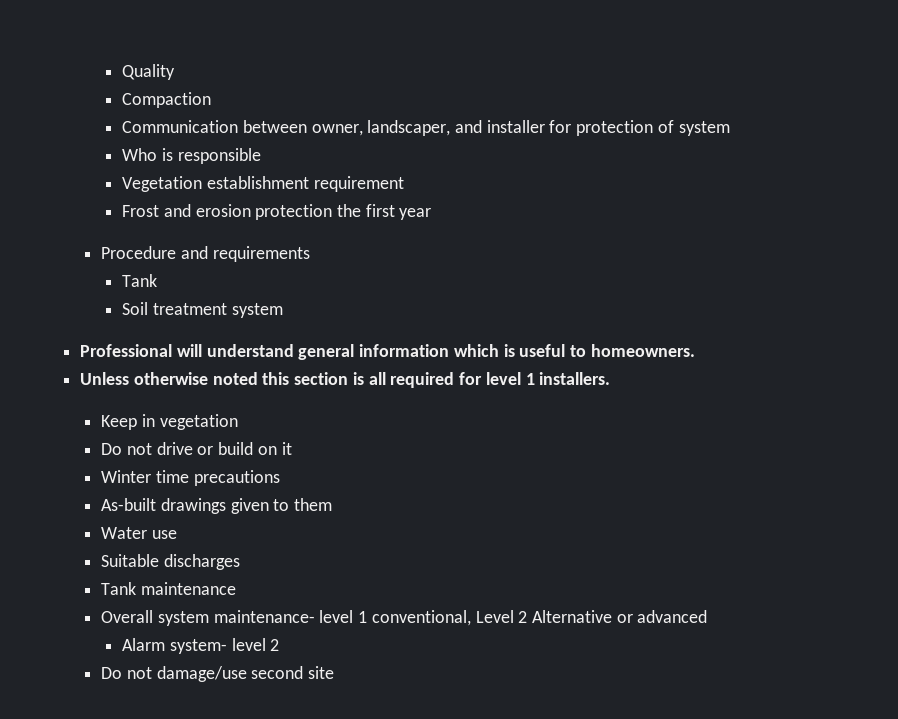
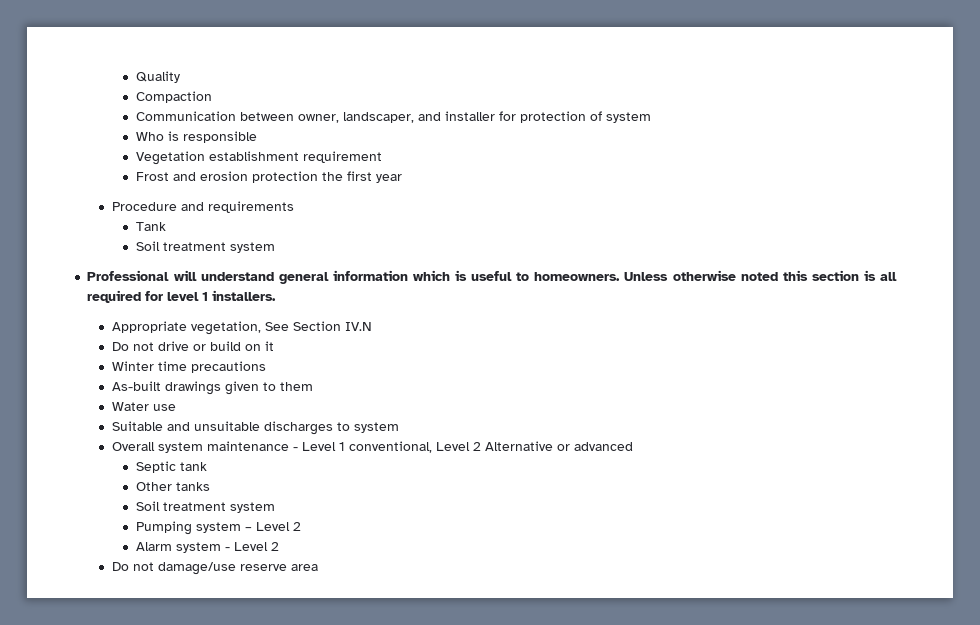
- Professional will understand general information which is useful to homeowners.
- Unless otherwise noted this section is all required for level 1 installers.
+ Professional will understand general information which is useful to homeowners. Unless otherwise noted this section is all required for level 1 installers.
- Keep in vegetation
+ Appropriate vegetation, See Section IV.N
- Suitable discharges
- Tank maintenance
+ Suitable and unsuitable discharges to system
- Overall system maintenance- level 1 conventional, Level 2 Alternative or advanced
+ Overall system maintenance - Level 1 conventional, Level 2 Alternative or advanced
- Alarm system- level 2
+ Septic tank
+ Other tanks
+ Soil treatment system
+ Pumping system – Level 2
+ Alarm system - Level 2
- Do not damage/use second site
+ Do not damage/use reserve area

